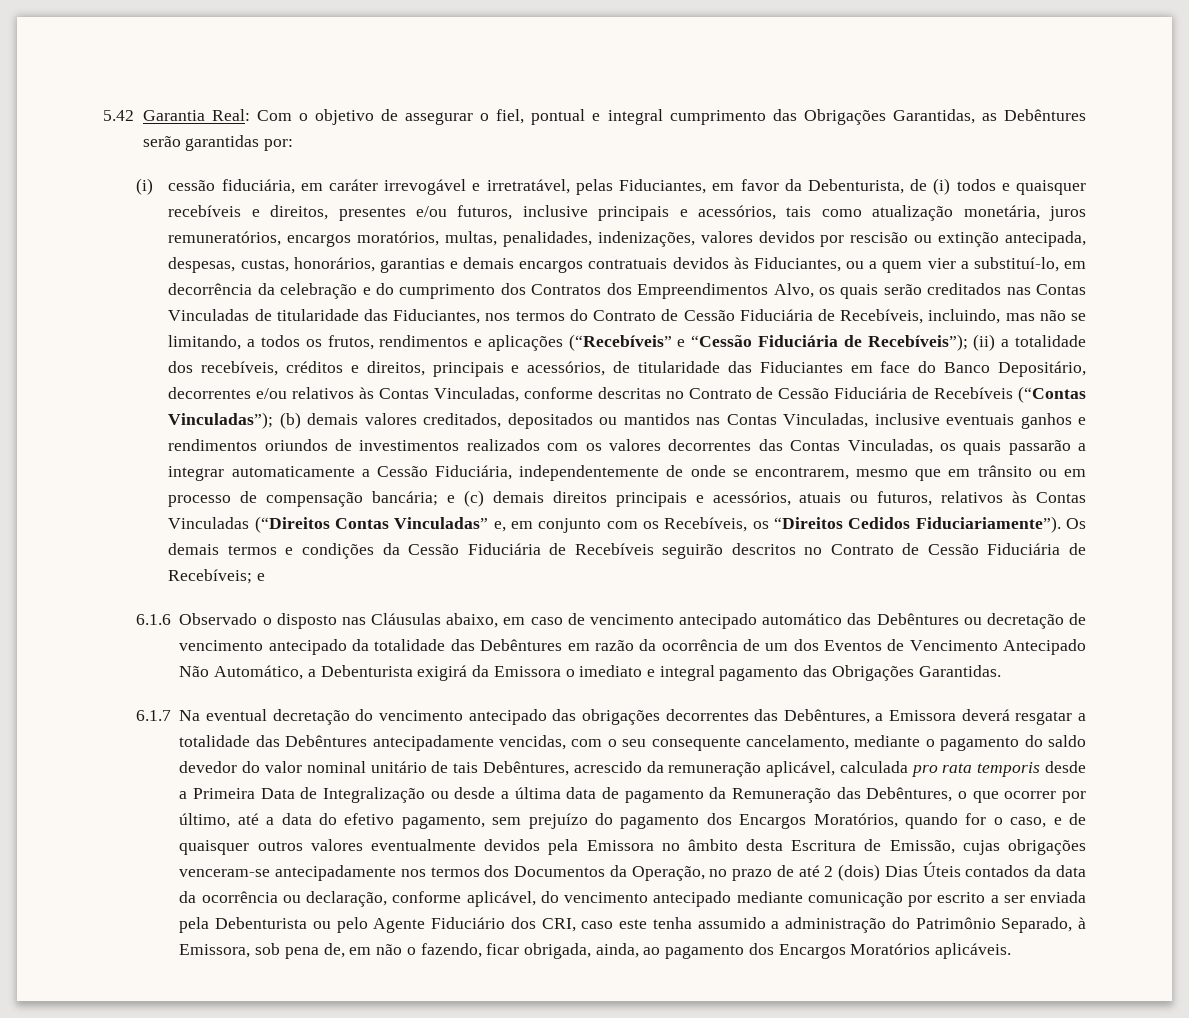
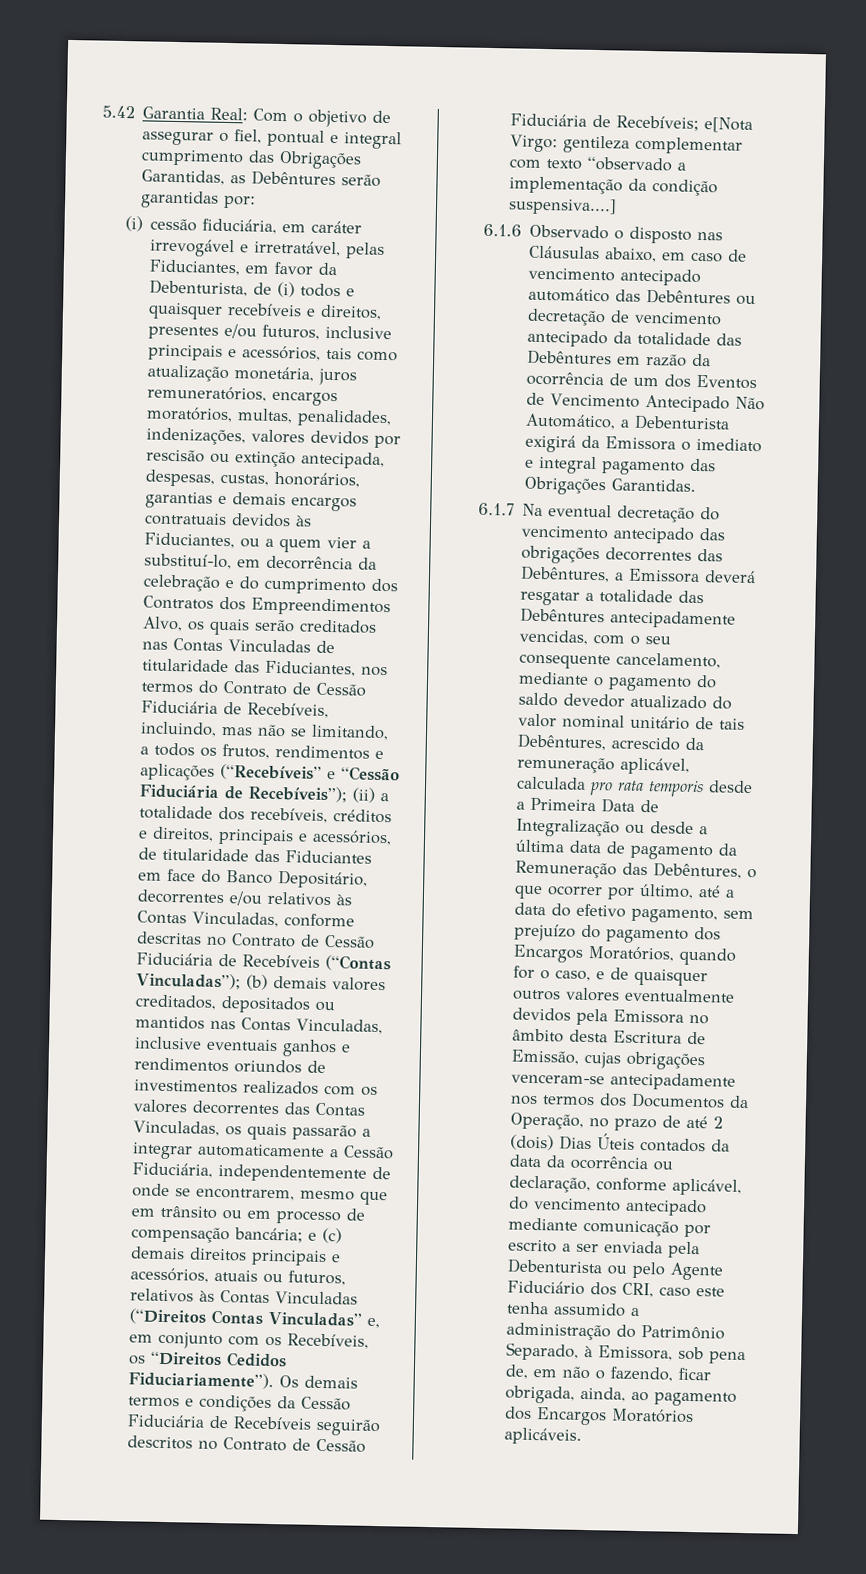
- Os demais termos e condições da Cessão Fiduciária de Recebíveis seguirão descritos no Contrato de Cessão Fiduciária de Recebíveis; e
+ Os demais termos e condições da Cessão Fiduciária de Recebíveis seguirão descritos no Contrato de Cessão Fiduciária de Recebíveis; e[Nota Virgo: gentileza complementar com texto “observado a implementação da condição suspensiva....]
- 6.1.7 Na eventual decretação do vencimento antecipado das obrigações decorrentes das Debêntures, a Emissora deverá resgatar a totalidade das Debêntures antecipadamente vencidas, com o seu consequente cancelamento, mediante o pagamento do saldo devedor do valor nominal unitário de tais Debêntures, acrescido da remuneração aplicável, calculada pro rata temporis desde a Primeira Data de Integralização ou desde a última data de pagamento da Remuneração das Debêntures, o que ocorrer por último, até a data do efetivo pagamento, sem prejuízo do pagamento dos Encargos Moratórios, quando for o caso, e de quaisquer outros valores eventualmente devidos pela Emissora no âmbito desta Escritura de Emissão, cujas obrigações venceram-se antecipadamente nos termos dos Documentos da Operação, no prazo de até 2 (dois) Dias Úteis contados da data da ocorrência ou declaração, conforme aplicável, do vencimento antecipado mediante comunicação por escrito a ser enviada pela Debenturista ou pelo Agente Fiduciário dos CRI, caso este tenha assumido a administração do Patrimônio Separado, à Emissora, sob pena de, em não o fazendo, ficar obrigada, ainda, ao pagamento dos Encargos Moratórios aplicáveis.
+ 6.1.7 Na eventual decretação do vencimento antecipado das obrigações decorrentes das Debêntures, a Emissora deverá resgatar a totalidade das Debêntures antecipadamente vencidas, com o seu consequente cancelamento, mediante o pagamento do saldo devedor atualizado do valor nominal unitário de tais Debêntures, acrescido da remuneração aplicável, calculada pro rata temporis desde a Primeira Data de Integralização ou desde a última data de pagamento da Remuneração das Debêntures, o que ocorrer por último, até a data do efetivo pagamento, sem prejuízo do pagamento dos Encargos Moratórios, quando for o caso, e de quaisquer outros valores eventualmente devidos pela Emissora no âmbito desta Escritura de Emissão, cujas obrigações venceram-se antecipadamente nos termos dos Documentos da Operação, no prazo de até 2 (dois) Dias Úteis contados da data da ocorrência ou declaração, conforme aplicável, do vencimento antecipado mediante comunicação por escrito a ser enviada pela Debenturista ou pelo Agente Fiduciário dos CRI, caso este tenha assumido a administração do Patrimônio Separado, à Emissora, sob pena de, em não o fazendo, ficar obrigada, ainda, ao pagamento dos Encargos Moratórios aplicáveis.

